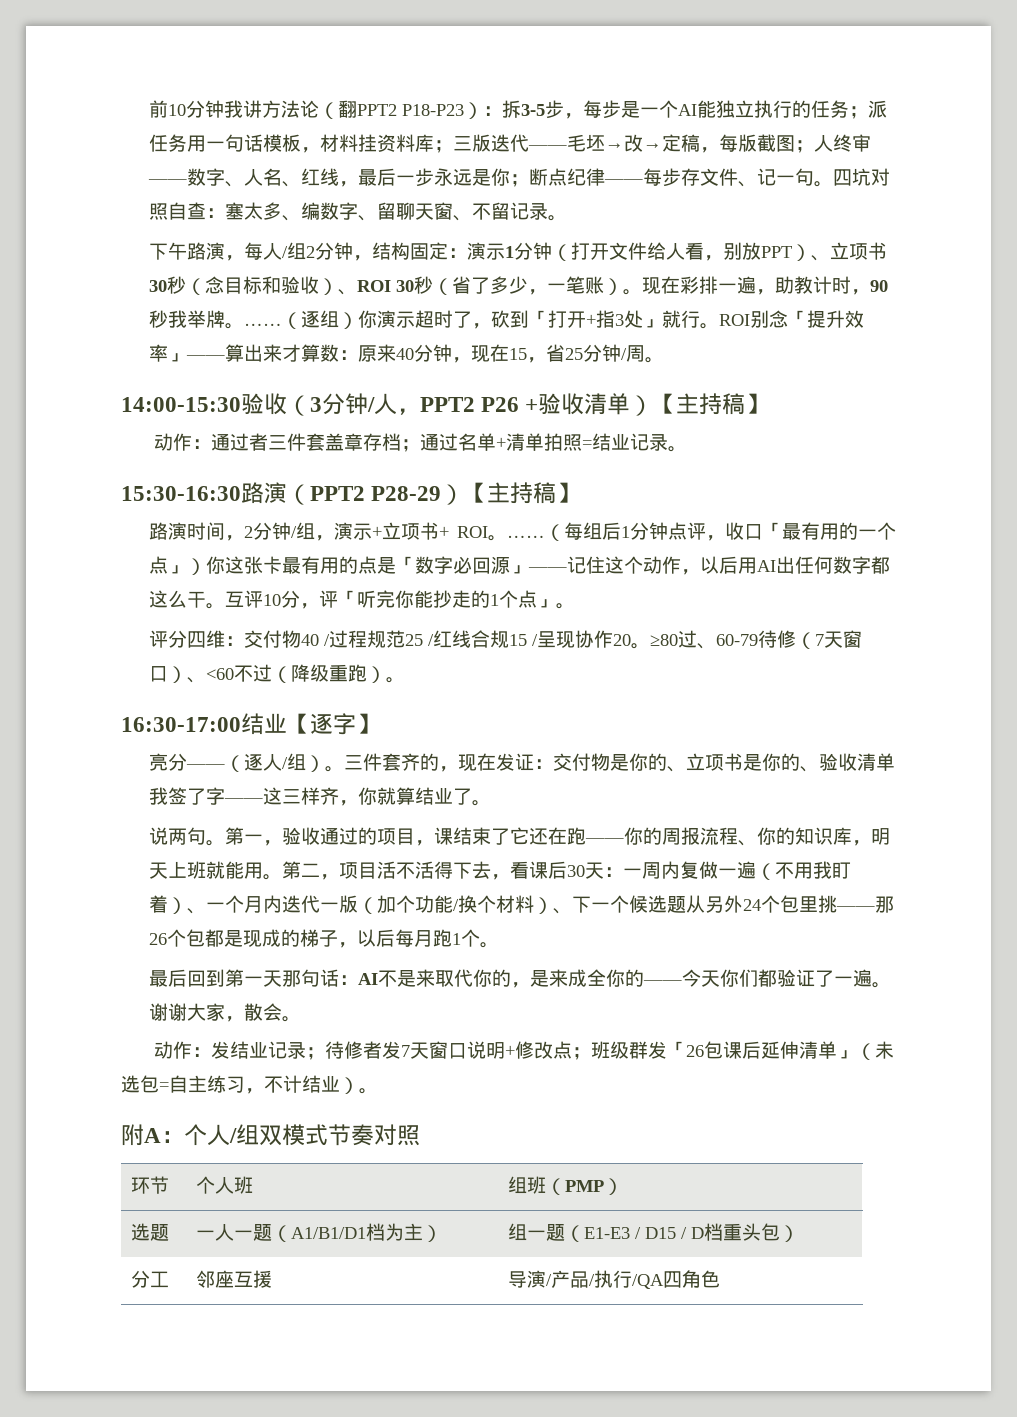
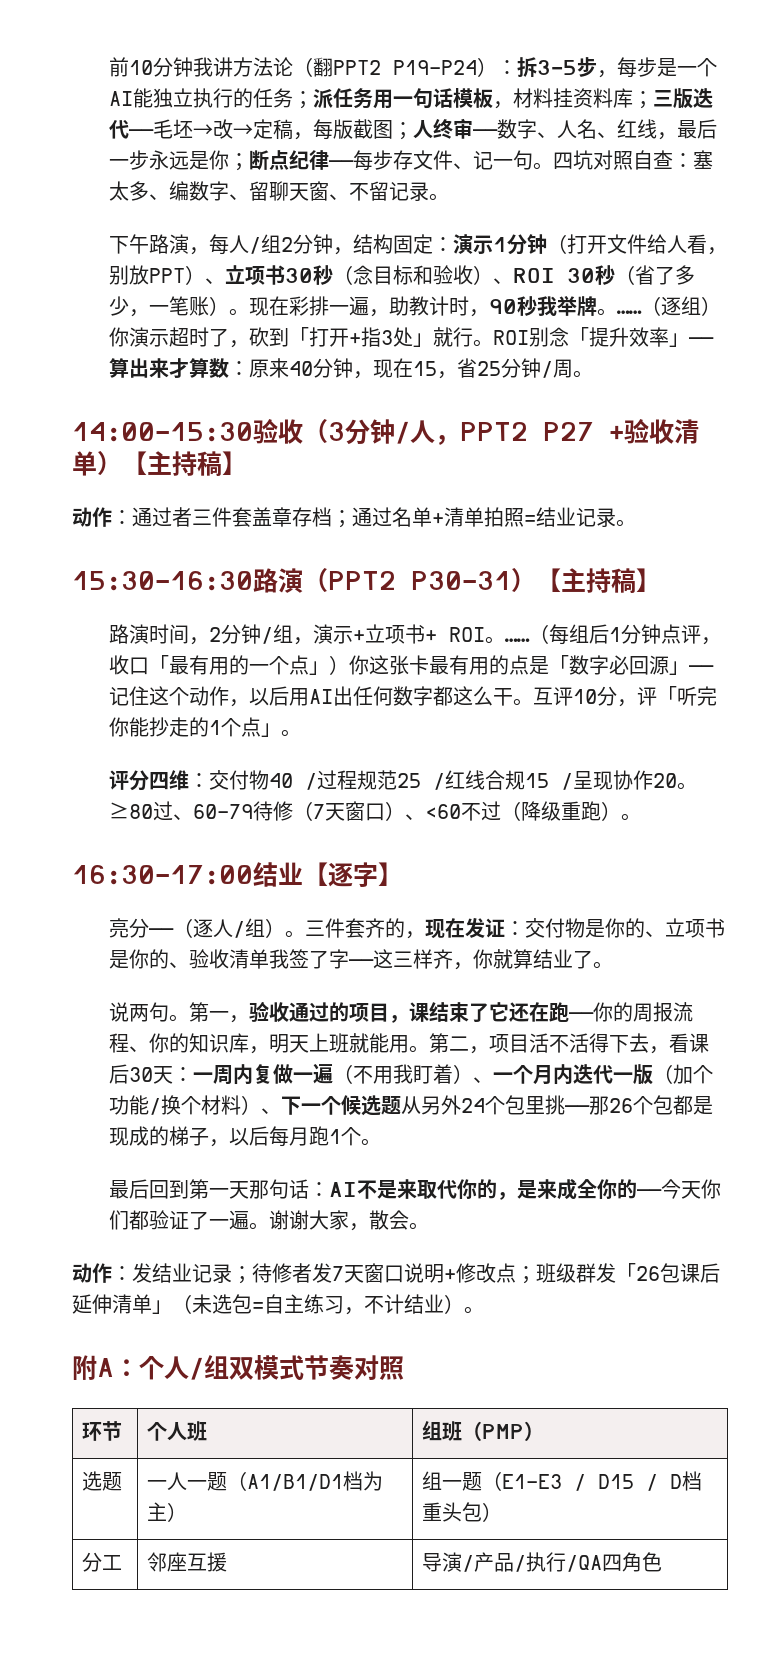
- 前10分钟我讲方法论（翻PPT2 P18-P23）：拆3-5步，每步是一个AI能独立执行的任务；派任务用一句话模板，材料挂资料库；三版迭代——毛坯→改→定稿，每版截图；人终审——数字、人名、红线，最后一步永远是你；断点纪律——每步存文件、记一句。
+ 前10分钟我讲方法论（翻PPT2 P19-P24）：拆3-5步，每步是一个AI能独立执行的任务；派任务用一句话模板，材料挂资料库；三版迭代——毛坯→改→定稿，每版截图；人终审——数字、人名、红线，最后一步永远是你；断点纪律——每步存文件、记一句。
- 14:00-15:30验收（3分钟/人，PPT2 P26 +验收清单）【主持稿】
+ 14:00-15:30验收（3分钟/人，PPT2 P27 +验收清单）【主持稿】
- 15:30-16:30路演（PPT2 P28-29）【主持稿】
+ 15:30-16:30路演（PPT2 P30-31）【主持稿】

